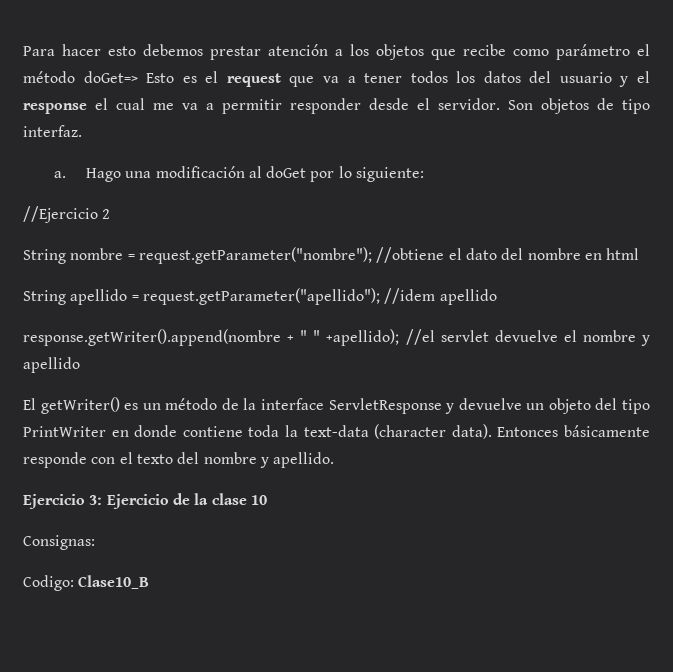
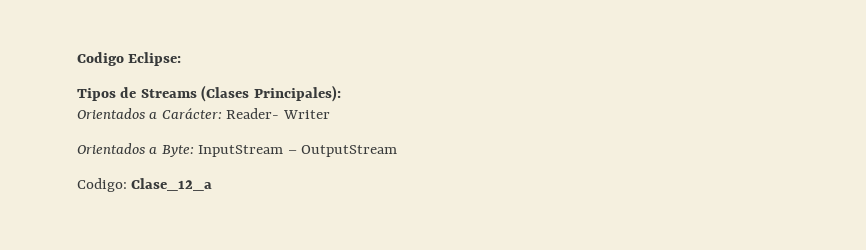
- Para hacer esto debemos prestar atención a los objetos que recibe como parámetro el método doGet=> Esto es el request que va a tener todos los datos del usuario y el response el cual me va a permitir responder desde el servidor. Son objetos de tipo interfaz.
- a. Hago una modificación al doGet por lo siguiente:
- //Ejercicio 2
- String nombre = request.getParameter("nombre"); //obtiene el dato del nombre en html
- String apellido = request.getParameter("apellido"); //idem apellido
- response.getWriter().append(nombre + " " +apellido); //el servlet devuelve el nombre y apellido
- El getWriter() es un método de la interface ServletResponse y devuelve un objeto del tipo PrintWriter en donde contiene toda la text-data (character data). Entonces básicamente responde con el texto del nombre y apellido.
- Ejercicio 3: Ejercicio de la clase 10
- Consignas:
+ Codigo Eclipse:
+ Tipos de Streams (Clases Principales):
+ Orientados a Carácter: Reader- Writer
+ Orientados a Byte: InputStream – OutputStream
- Codigo: Clase10_B
+ Codigo: Clase_12_a

